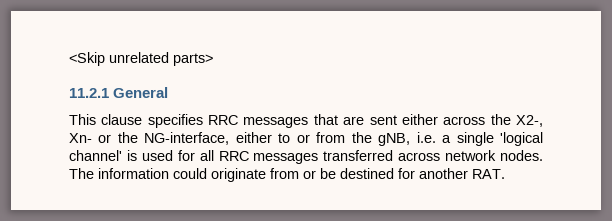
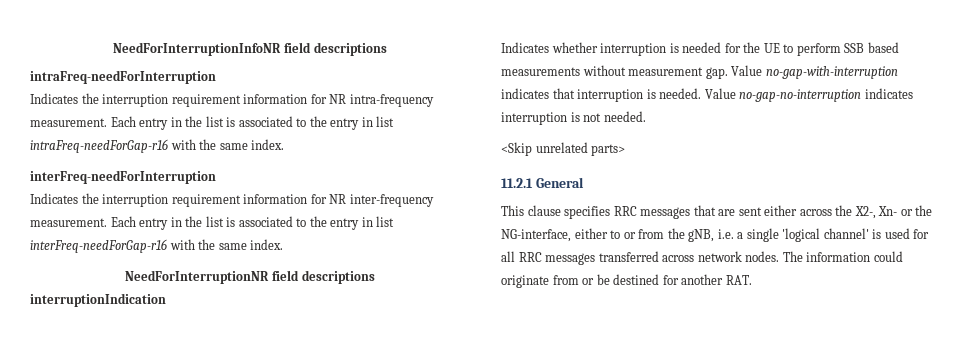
+ NeedForInterruptionInfoNR field descriptions
+ intraFreq-needForInterruption
+ Indicates the interruption requirement information for NR intra-frequency measurement. Each entry in the list is associated to the entry in list intraFreq-needForGap-r16 with the same index.
+ interFreq-needForInterruption
+ Indicates the interruption requirement information for NR inter-frequency measurement. Each entry in the list is associated to the entry in list interFreq-needForGap-r16 with the same index.
+ NeedForInterruptionNR field descriptions
+ interruptionIndication
+ Indicates whether interruption is needed for the UE to perform SSB based measurements without measurement gap. Value no-gap-with-interruption indicates that interruption is needed. Value no-gap-no-interruption indicates interruption is not needed.

